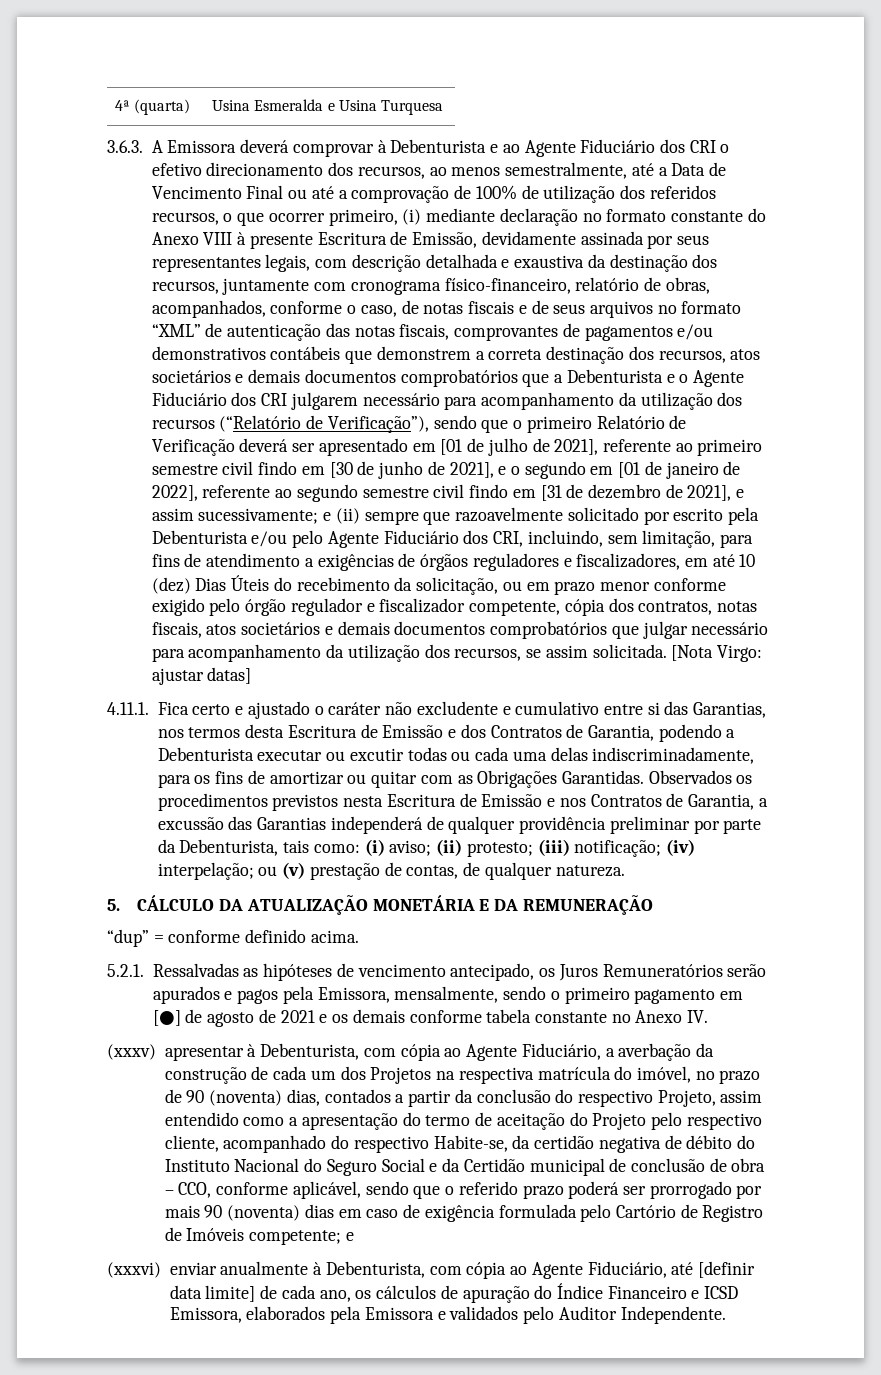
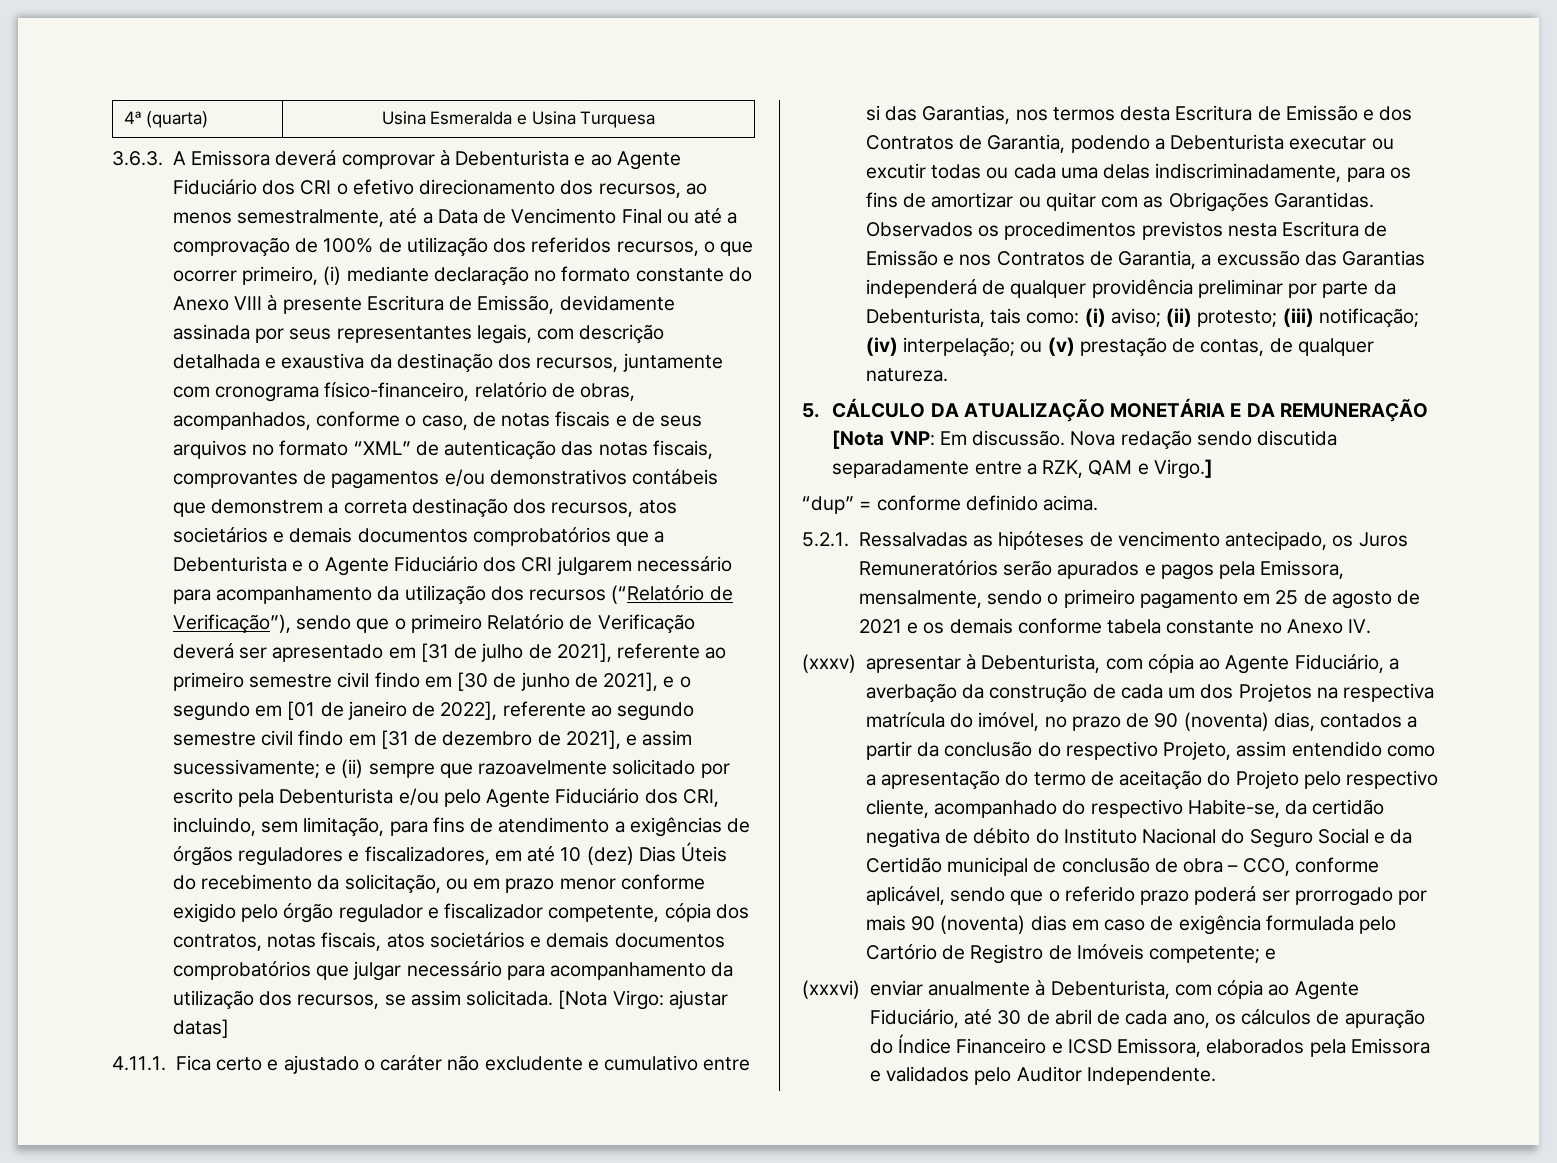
- 3.6.3. A Emissora deverá comprovar à Debenturista e ao Agente Fiduciário dos CRI o efetivo direcionamento dos recursos, ao menos semestralmente, até a Data de Vencimento Final ou até a comprovação de 100% de utilização dos referidos recursos, o que ocorrer primeiro, (i) mediante declaração no formato constante do Anexo VIII à presente Escritura de Emissão, devidamente assinada por seus representantes legais, com descrição detalhada e exaustiva da destinação dos recursos, juntamente com cronograma físico-financeiro, relatório de obras, acompanhados, conforme o caso, de notas fiscais e de seus arquivos no formato “XML” de autenticação das notas fiscais, comprovantes de pagamentos e/ou demonstrativos contábeis que demonstrem a correta destinação dos recursos, atos societários e demais documentos comprobatórios que a Debenturista e o Agente Fiduciário dos CRI julgarem necessário para acompanhamento da utilização dos recursos (“Relatório de Verificação”), sendo que o primeiro Relatório de Verificação deverá ser apresentado em [01 de julho de 2021], referente ao primeiro semestre civil findo em [30 de junho de 2021], e o segundo em [01 de janeiro de 2022], referente ao segundo semestre civil findo em [31 de dezembro de 2021], e assim sucessivamente;
+ 3.6.3. A Emissora deverá comprovar à Debenturista e ao Agente Fiduciário dos CRI o efetivo direcionamento dos recursos, ao menos semestralmente, até a Data de Vencimento Final ou até a comprovação de 100% de utilização dos referidos recursos, o que ocorrer primeiro, (i) mediante declaração no formato constante do Anexo VIII à presente Escritura de Emissão, devidamente assinada por seus representantes legais, com descrição detalhada e exaustiva da destinação dos recursos, juntamente com cronograma físico-financeiro, relatório de obras, acompanhados, conforme o caso, de notas fiscais e de seus arquivos no formato “XML” de autenticação das notas fiscais, comprovantes de pagamentos e/ou demonstrativos contábeis que demonstrem a correta destinação dos recursos, atos societários e demais documentos comprobatórios que a Debenturista e o Agente Fiduciário dos CRI julgarem necessário para acompanhamento da utilização dos recursos (“Relatório de Verificação”), sendo que o primeiro Relatório de Verificação deverá ser apresentado em [31 de julho de 2021], referente ao primeiro semestre civil findo em [30 de junho de 2021], e o segundo em [01 de janeiro de 2022], referente ao segundo semestre civil findo em [31 de dezembro de 2021], e assim sucessivamente;
- 5. CÁLCULO DA ATUALIZAÇÃO MONETÁRIA E DA REMUNERAÇÃO
+ 5. CÁLCULO DA ATUALIZAÇÃO MONETÁRIA E DA REMUNERAÇÃO [Nota VNP: Em discussão. Nova redação sendo discutida separadamente entre a RZK, QAM e Virgo.]
- 5.2.1. Ressalvadas as hipóteses de vencimento antecipado, os Juros Remuneratórios serão apurados e pagos pela Emissora, mensalmente, sendo o primeiro pagamento em [●] de agosto de 2021 e os demais conforme tabela constante no Anexo IV.
+ 5.2.1. Ressalvadas as hipóteses de vencimento antecipado, os Juros Remuneratórios serão apurados e pagos pela Emissora, mensalmente, sendo o primeiro pagamento em 25 de agosto de 2021 e os demais conforme tabela constante no Anexo IV.
- (xxxvi) enviar anualmente à Debenturista, com cópia ao Agente Fiduciário, até [definir data limite] de cada ano, os cálculos de apuração do Índice Financeiro e ICSD Emissora, elaborados pela Emissora e validados pelo Auditor Independente.
+ (xxxvi) enviar anualmente à Debenturista, com cópia ao Agente Fiduciário, até 30 de abril de cada ano, os cálculos de apuração do Índice Financeiro e ICSD Emissora, elaborados pela Emissora e validados pelo Auditor Independente.

